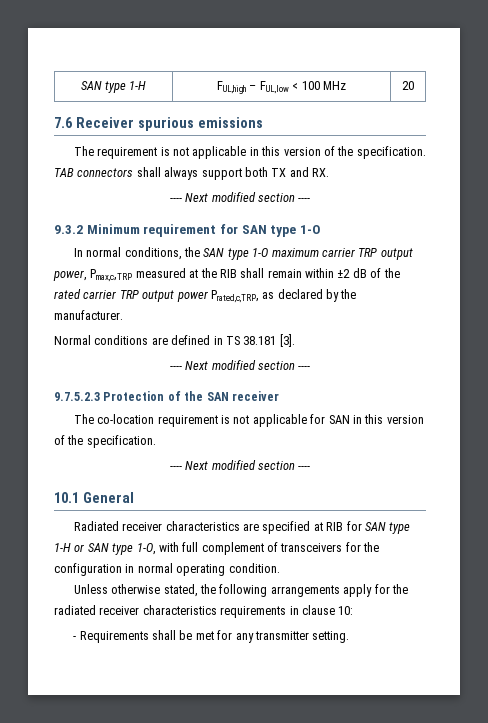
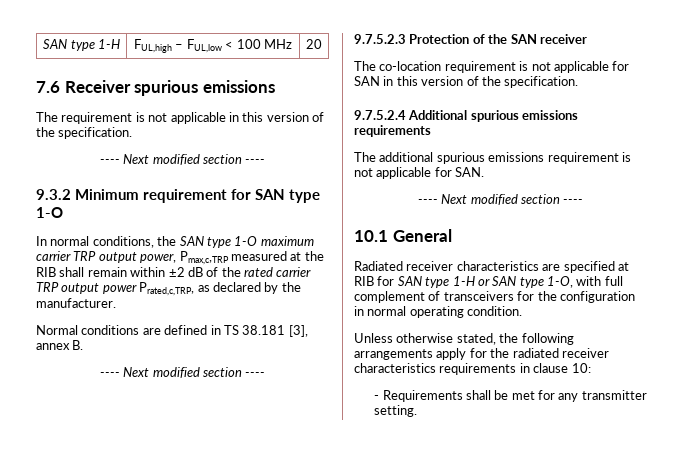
- TAB connectors shall always support both TX and RX.
- Normal conditions are defined in TS 38.181 [3].
+ Normal conditions are defined in TS 38.181 [3], annex B.
+ 9.7.5.2.4 Additional spurious emissions requirements
+ The additional spurious emissions requirement is not applicable for SAN.

